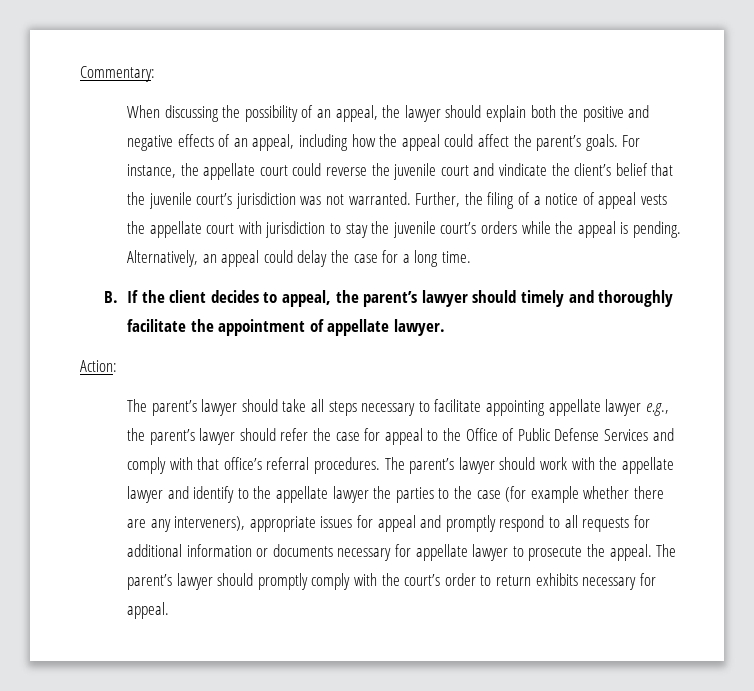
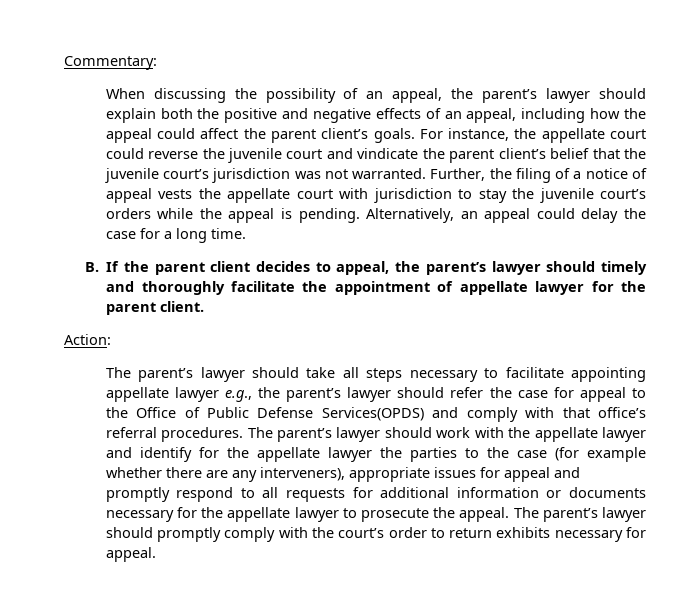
- When discussing the possibility of an appeal, the lawyer should explain both the positive and negative effects of an appeal, including how the appeal could affect the parent’s goals.
+ When discussing the possibility of an appeal, the parent’s lawyer should explain both the positive and negative effects of an appeal, including how the appeal could affect the parent client’s goals.
- For instance, the appellate court could reverse the juvenile court and vindicate the client’s belief that the juvenile court’s jurisdiction was not warranted.
+ For instance, the appellate court could reverse the juvenile court and vindicate the parent client’s belief that the juvenile court’s jurisdiction was not warranted.
- B. If the client decides to appeal, the parent’s lawyer should timely and thoroughly facilitate the appointment of appellate lawyer.
+ B. If the parent client decides to appeal, the parent’s lawyer should timely and thoroughly facilitate the appointment of appellate lawyer for the parent client.
- The parent’s lawyer should take all steps necessary to facilitate appointing appellate lawyer e.g., the parent’s lawyer should refer the case for appeal to the Office of Public Defense Services and comply with that office’s referral procedures.
+ The parent’s lawyer should take all steps necessary to facilitate appointing appellate lawyer e.g., the parent’s lawyer should refer the case for appeal to the Office of Public Defense Services(OPDS) and comply with that office’s referral procedures.
- The parent’s lawyer should work with the appellate lawyer and identify to the appellate lawyer the parties to the case (for example whether there are any interveners), appropriate issues for appeal and promptly respond to all requests for additional information or documents necessary for appellate lawyer to prosecute the appeal.
+ The parent’s lawyer should work with the appellate lawyer and identify for the appellate lawyer the parties to the case (for example whether there are any interveners), appropriate issues for appeal and promptly respond to all requests for additional information or documents necessary for the appellate lawyer to prosecute the appeal.

